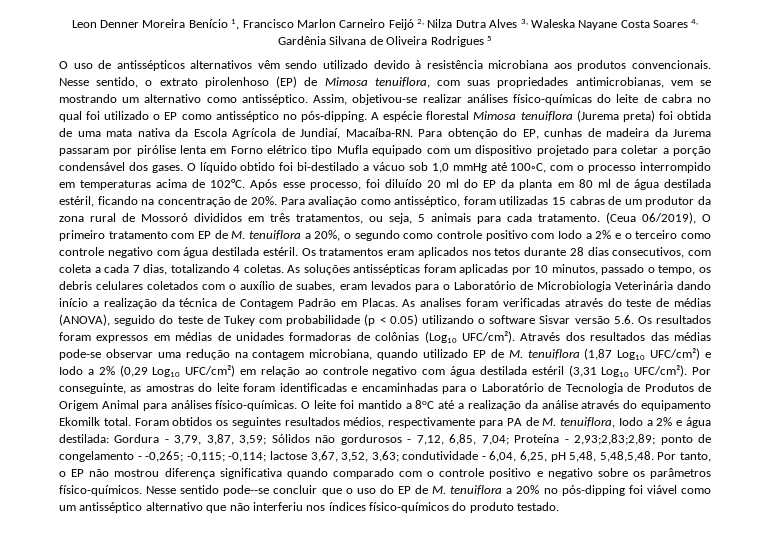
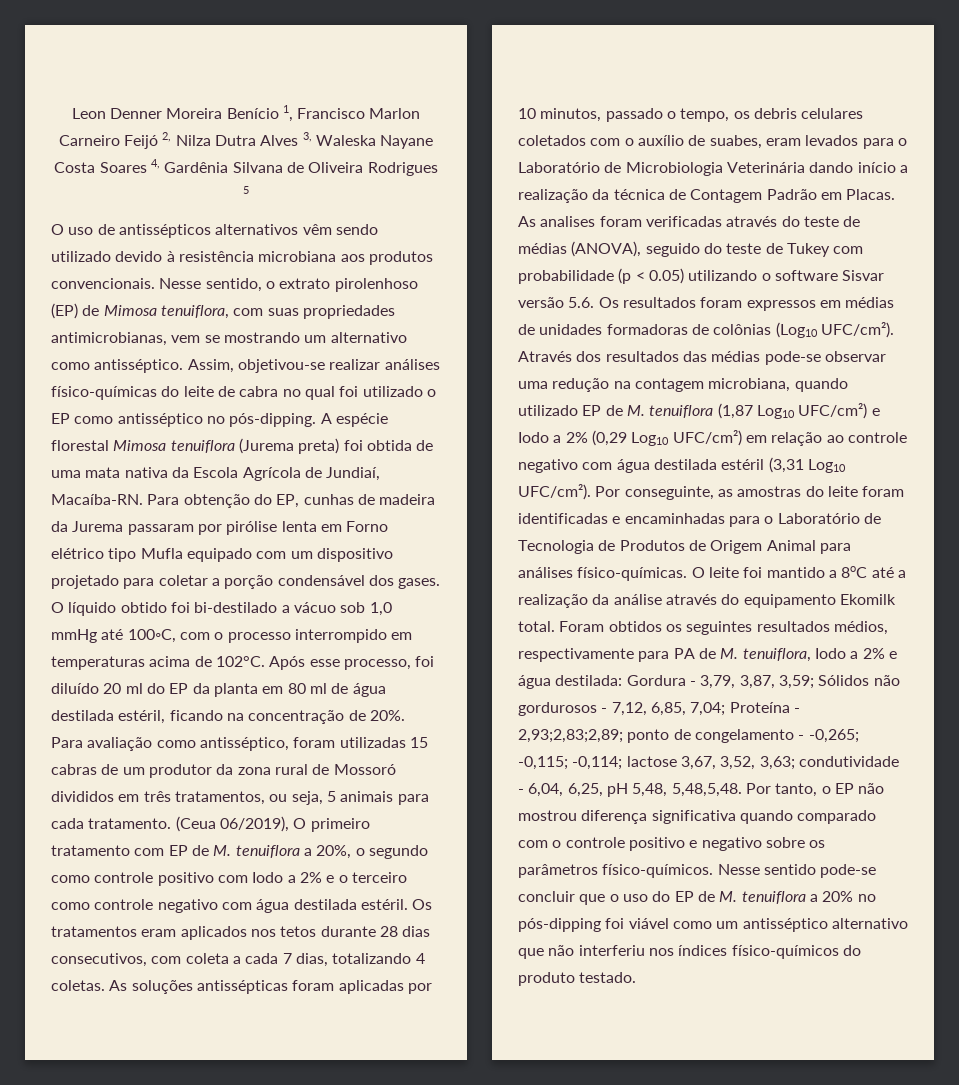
- Nesse sentido pode--se concluir que o uso do EP de M. tenuiflora a 20% no pós-dipping foi viável como um antisséptico alternativo que não interferiu nos índices físico-químicos do produto testado.
+ Nesse sentido pode-se concluir que o uso do EP de M. tenuiflora a 20% no pós-dipping foi viável como um antisséptico alternativo que não interferiu nos índices físico-químicos do produto testado.

